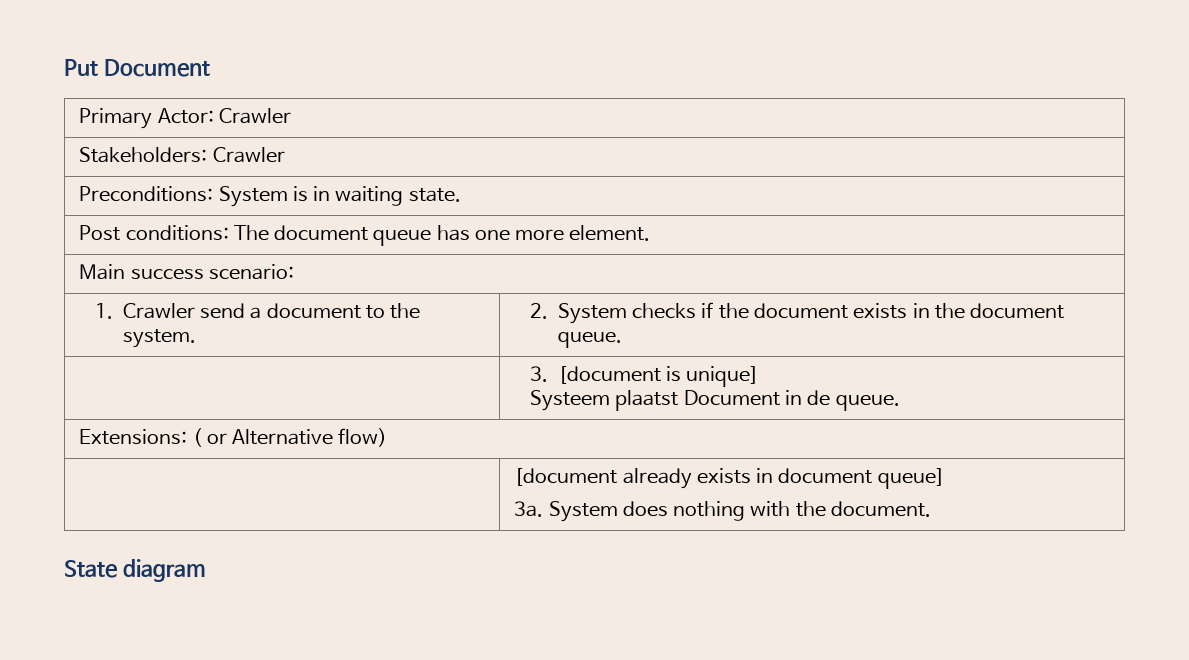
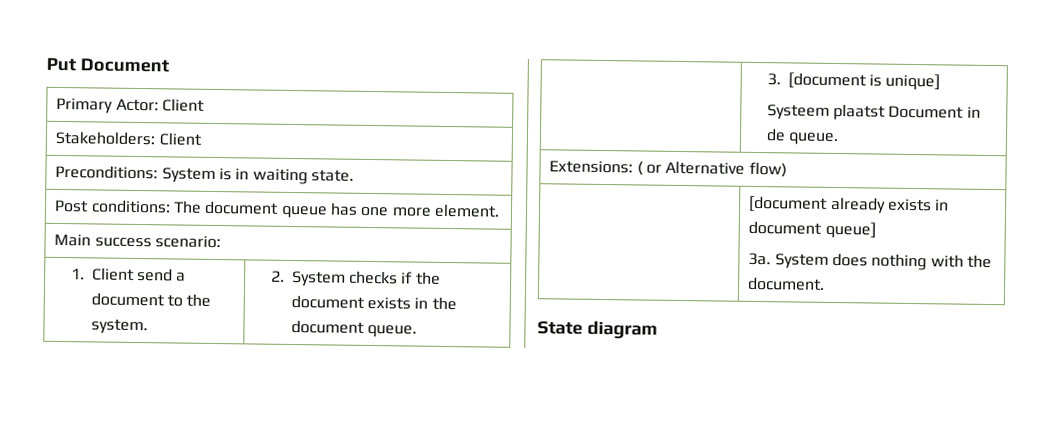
- Primary Actor: Crawler
+ Primary Actor: Client
- Stakeholders: Crawler
+ Stakeholders: Client
- 1. Crawler send a document to the system. | 2. System checks if the document exists in the document queue.
+ 1. Client send a document to the system. | 2. System checks if the document exists in the document queue.

